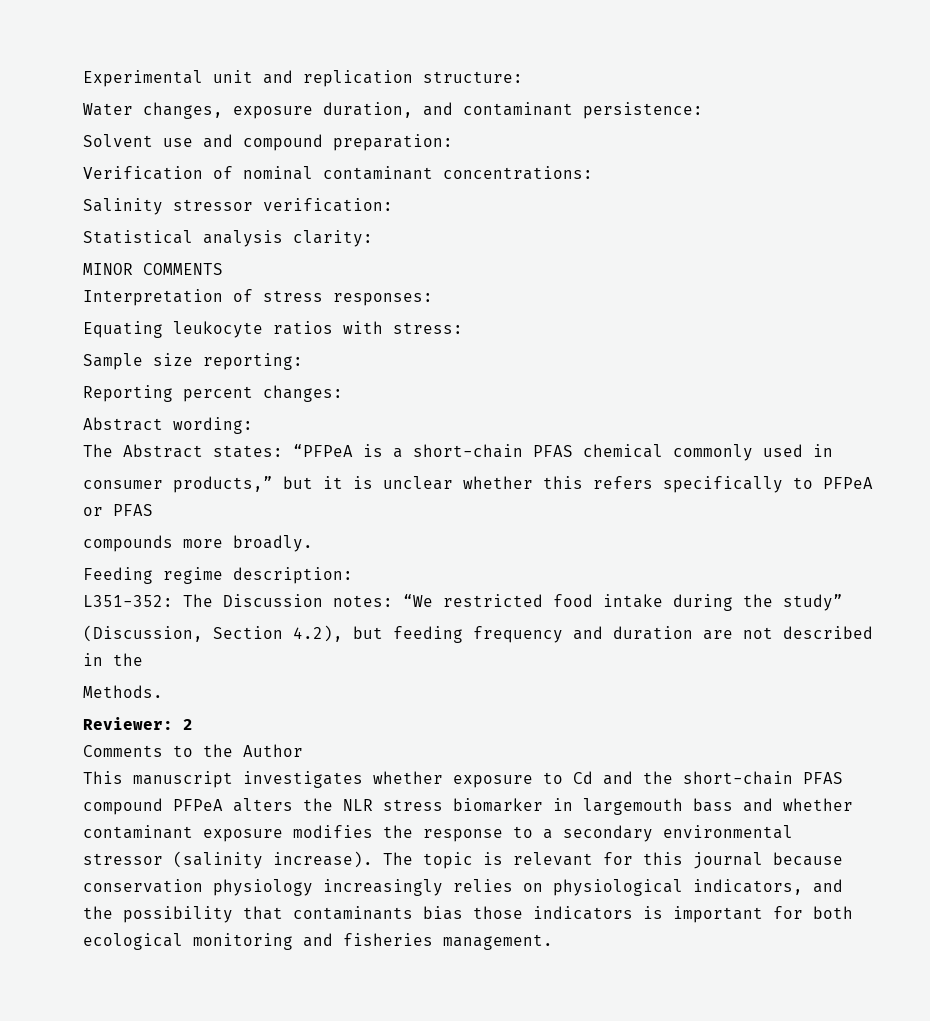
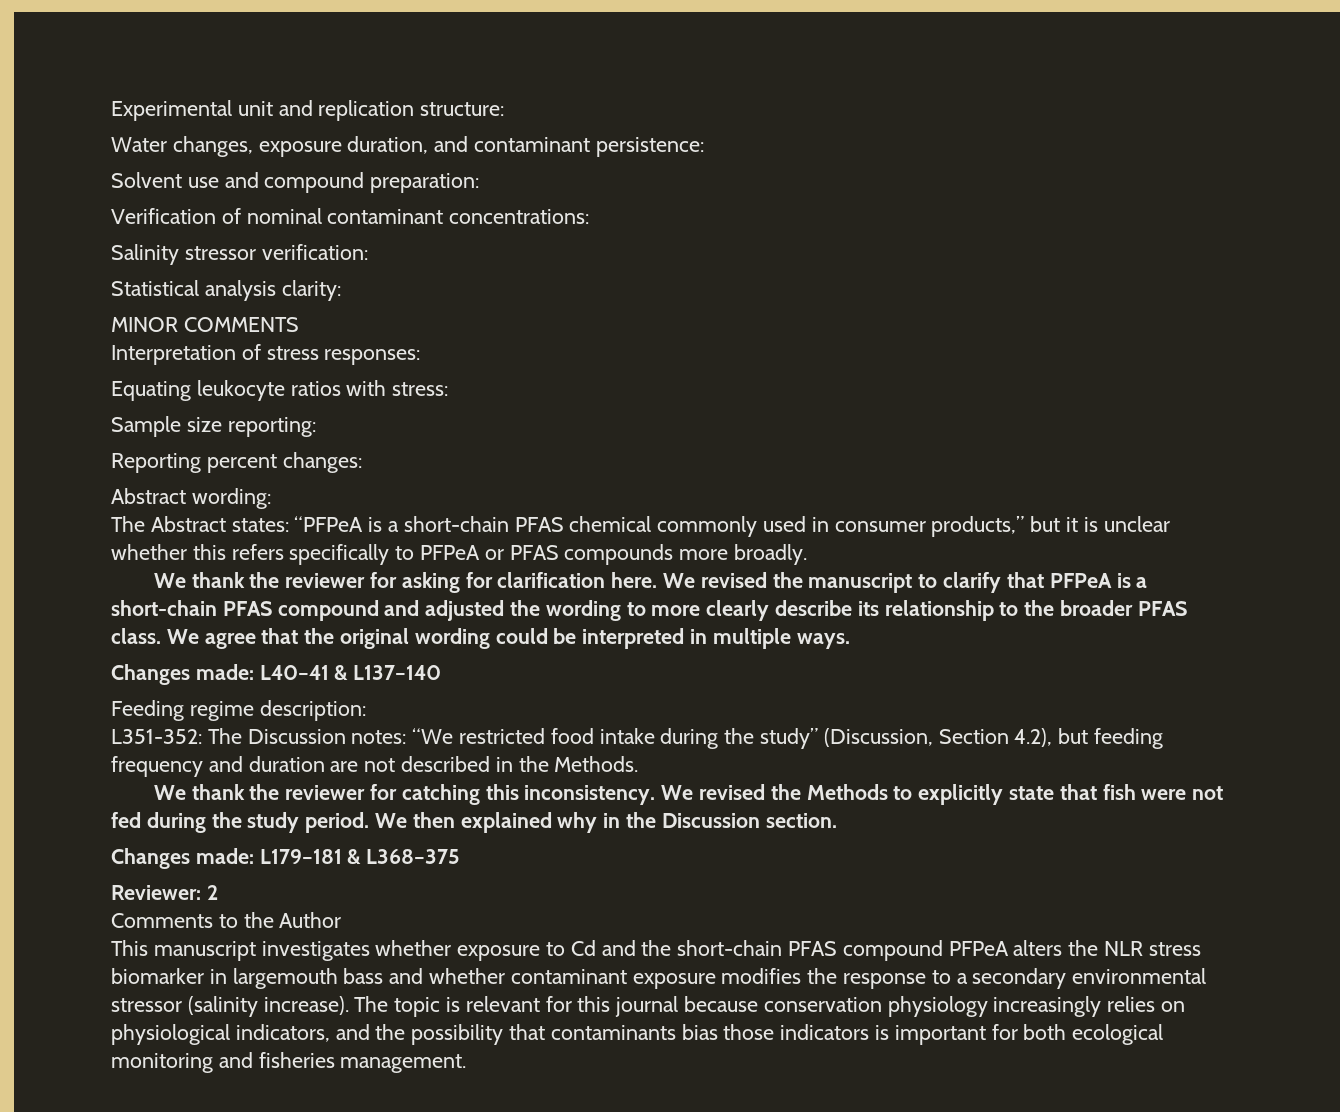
- The Abstract states: “PFPeA is a short-chain PFAS chemical commonly used in
- consumer products,” but it is unclear whether this refers specifically to PFPeA or PFAS
- compounds more broadly.
+ The Abstract states: “PFPeA is a short-chain PFAS chemical commonly used in consumer products,” but it is unclear whether this refers specifically to PFPeA or PFAS compounds more broadly.
+ We thank the reviewer for asking for clarification here. We revised the manuscript to clarify that PFPeA is a short-chain PFAS compound and adjusted the wording to more clearly describe its relationship to the broader PFAS class. We agree that the original wording could be interpreted in multiple ways.
+ Changes made: L40–41 & L137–140
- L351-352: The Discussion notes: “We restricted food intake during the study”
- (Discussion, Section 4.2), but feeding frequency and duration are not described in the
- Methods.
+ L351-352: The Discussion notes: “We restricted food intake during the study” (Discussion, Section 4.2), but feeding frequency and duration are not described in the Methods.
+ We thank the reviewer for catching this inconsistency. We revised the Methods to explicitly state that fish were not fed during the study period. We then explained why in the Discussion section.
+ Changes made: L179–181 & L368–375

